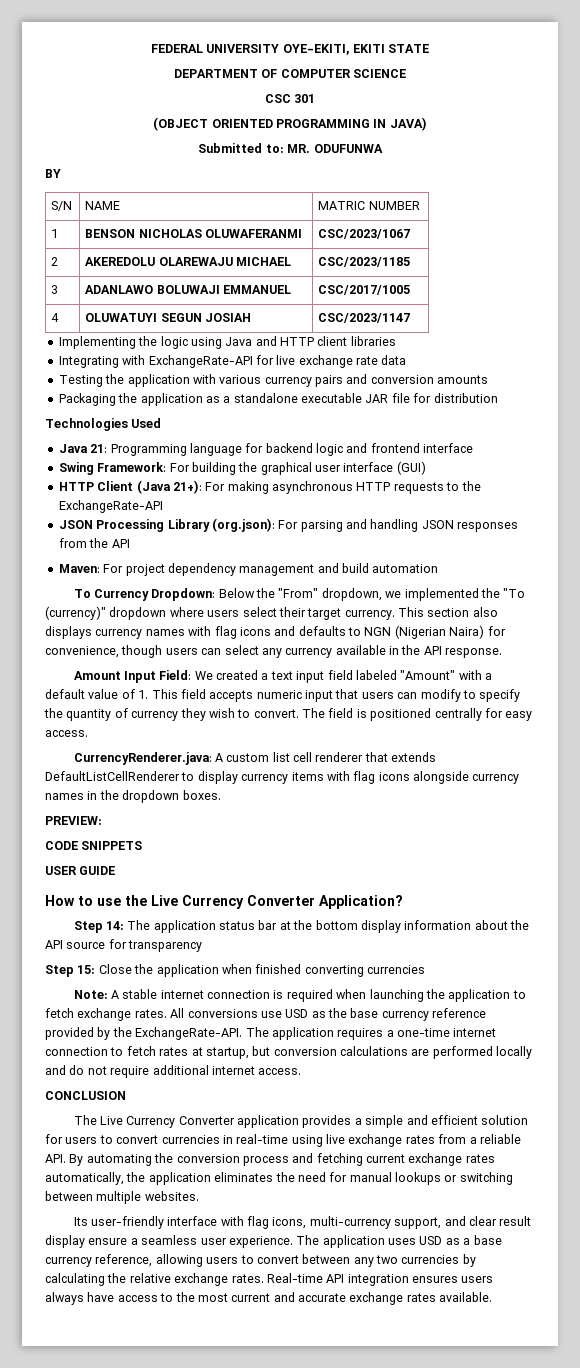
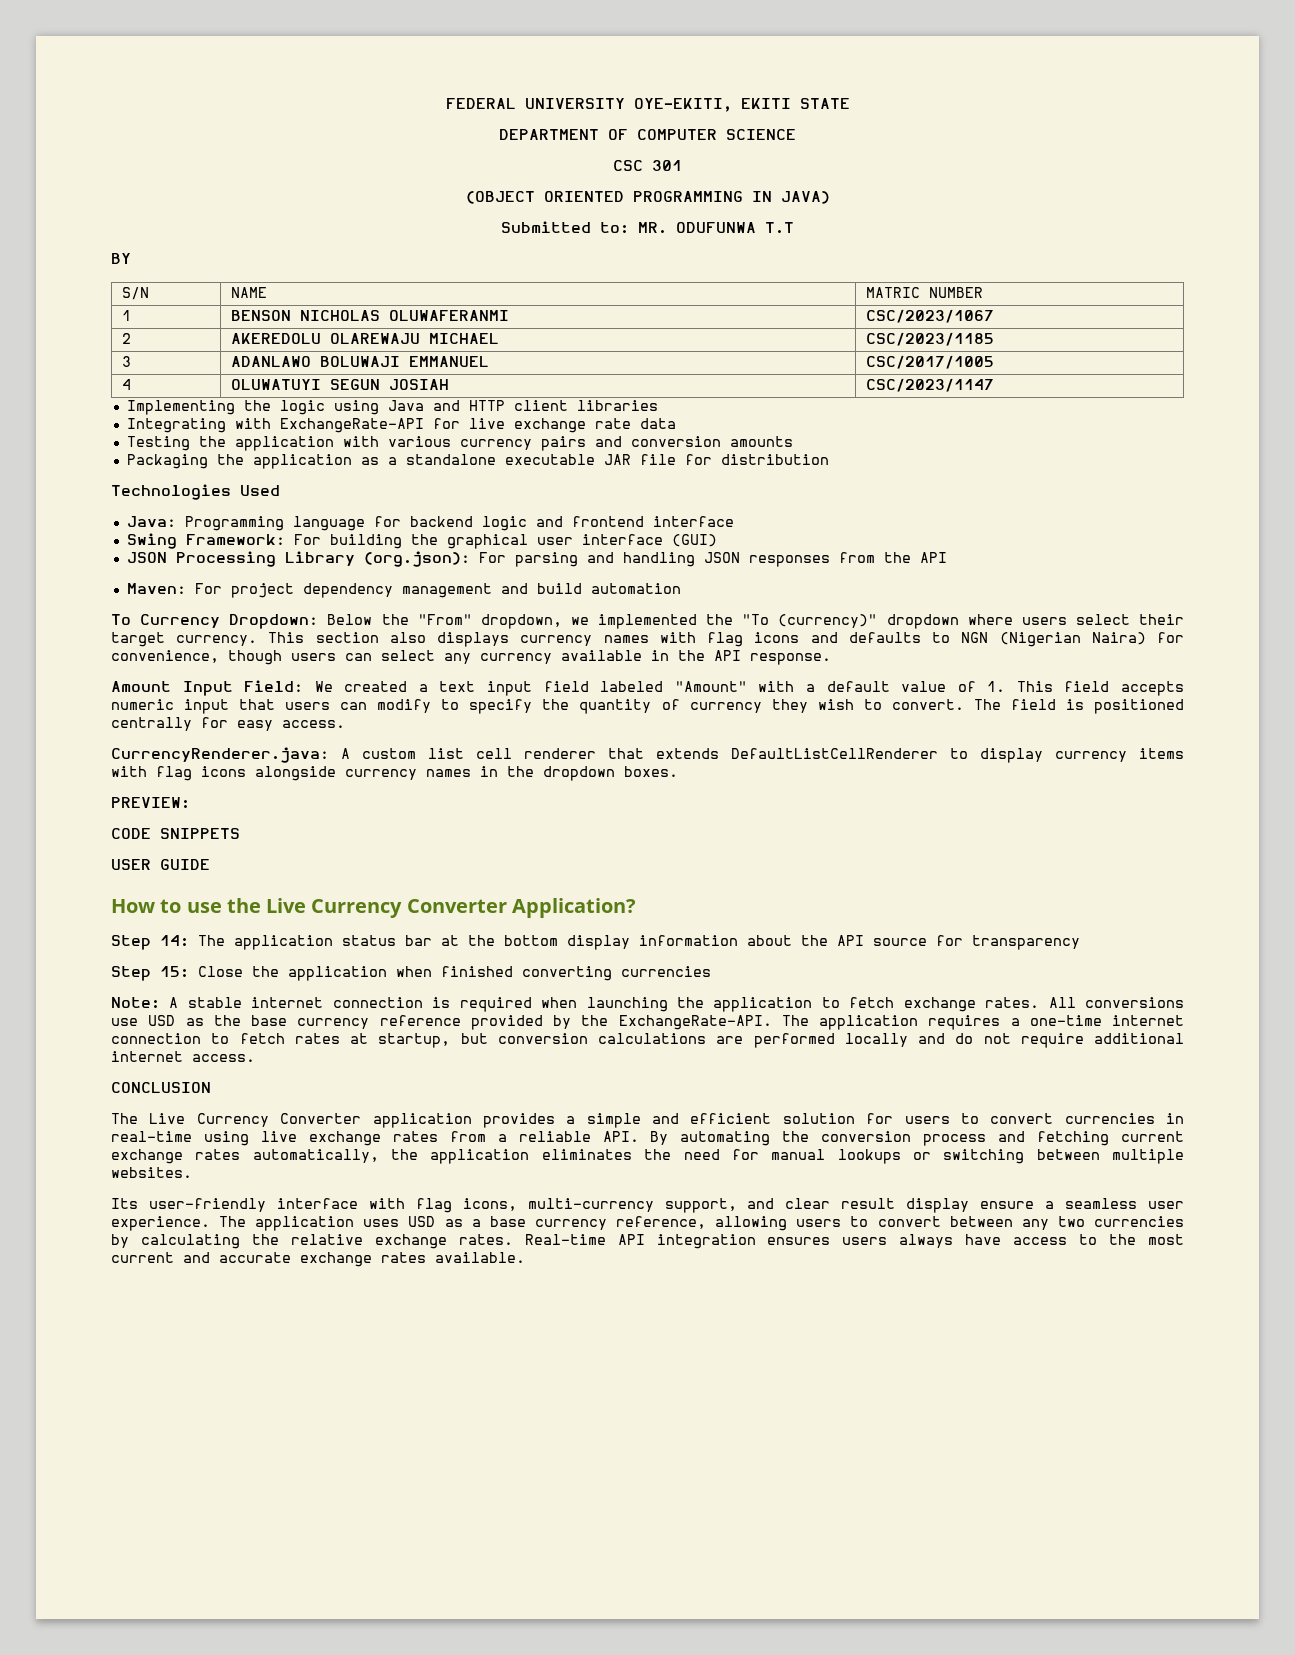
- Submitted to: MR. ODUFUNWA
+ Submitted to: MR. ODUFUNWA T.T
- Java 21: Programming language for backend logic and frontend interface
+ Java: Programming language for backend logic and frontend interface
- HTTP Client (Java 21+): For making asynchronous HTTP requests to the ExchangeRate-API

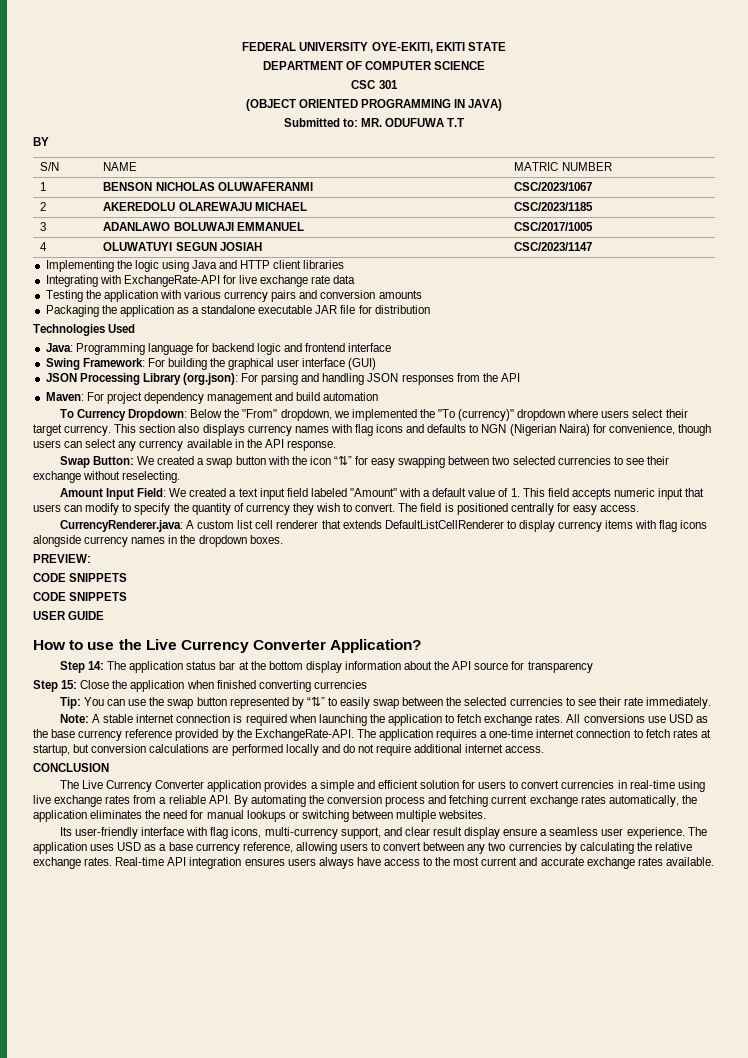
- Submitted to: MR. ODUFUNWA T.T
+ Submitted to: MR. ODUFUWA T.T
+ Swap Button: We created a swap button with the icon “⇅” for easy swapping between two selected currencies to see their exchange without reselecting.
  PREVIEW:
+ CODE SNIPPETS
+ Tip: You can use the swap button represented by “⇅” to easily swap between the selected currencies to see their rate immediately.

